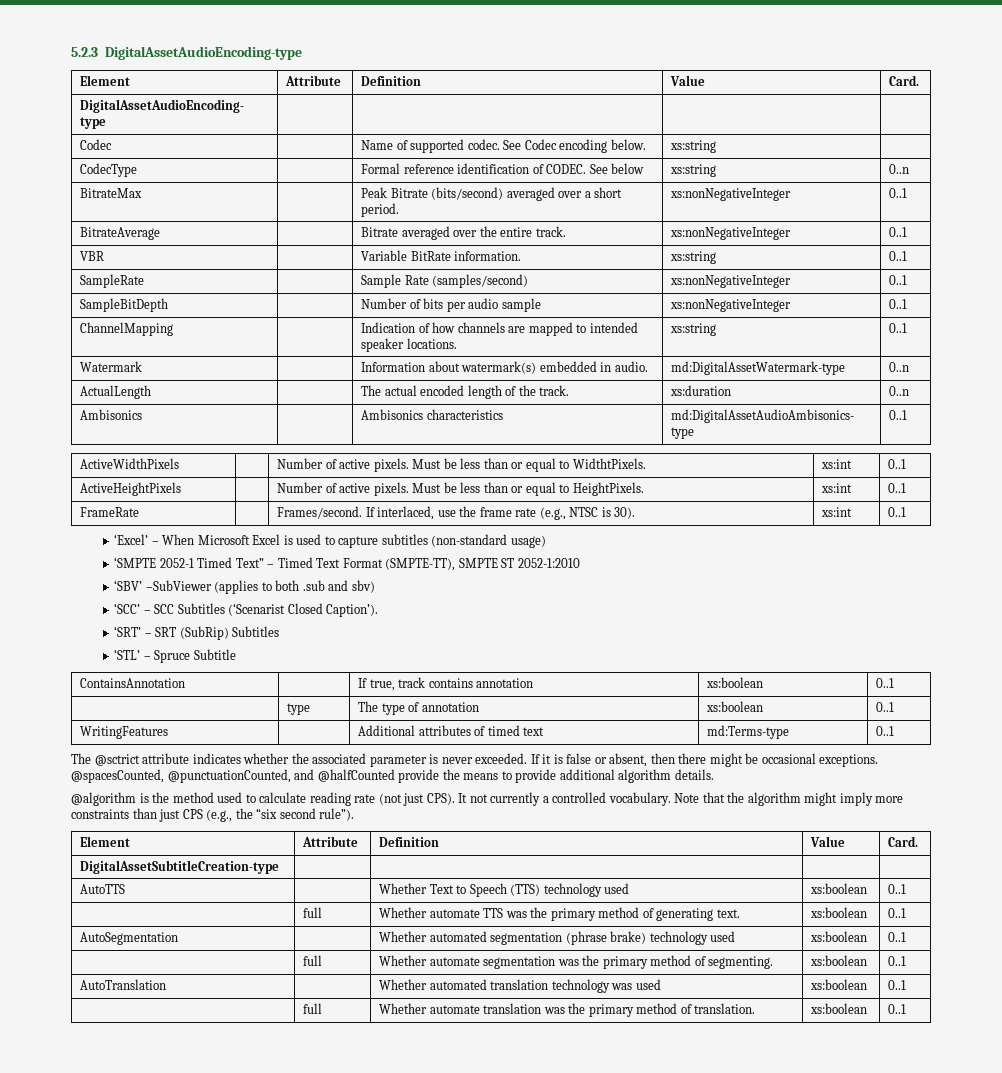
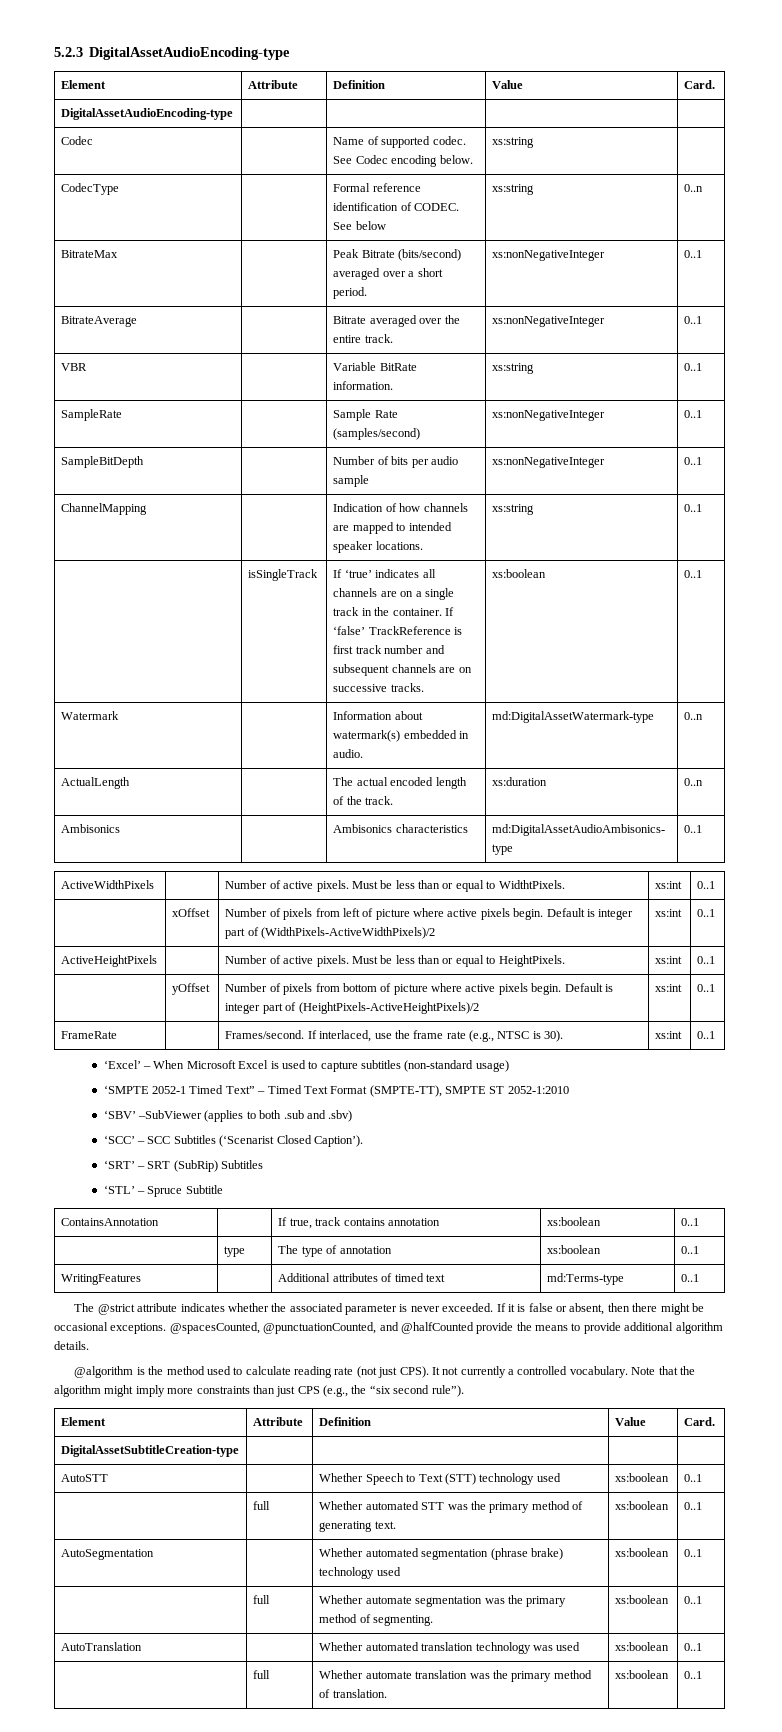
+ | isSingleTrack | If ‘true’ indicates all channels are on a single track in the container. If ‘false’ TrackReference is first track number and subsequent channels are on successive tracks. | xs:boolean | 0..1
+ | xOffset | Number of pixels from left of picture where active pixels begin. Default is integer part of (WidthPixels-ActiveWidthPixels)/2 | xs:int | 0..1
+ | yOffset | Number of pixels from bottom of picture where active pixels begin. Default is integer part of (HeightPixels-ActiveHeightPixels)/2 | xs:int | 0..1
- ‘SBV’ –SubViewer (applies to both .sub and sbv)
+ ‘SBV’ –SubViewer (applies to both .sub and .sbv)
- The @sctrict attribute indicates whether the associated parameter is never exceeded.
+ The @strict attribute indicates whether the associated parameter is never exceeded.
- AutoTTS | | Whether Text to Speech (TTS) technology used | xs:boolean | 0..1
- | full | Whether automate TTS was the primary method of generating text. | xs:boolean | 0..1
+ AutoSTT | | Whether Speech to Text (STT) technology used | xs:boolean | 0..1
+ | full | Whether automated STT was the primary method of generating text. | xs:boolean | 0..1

